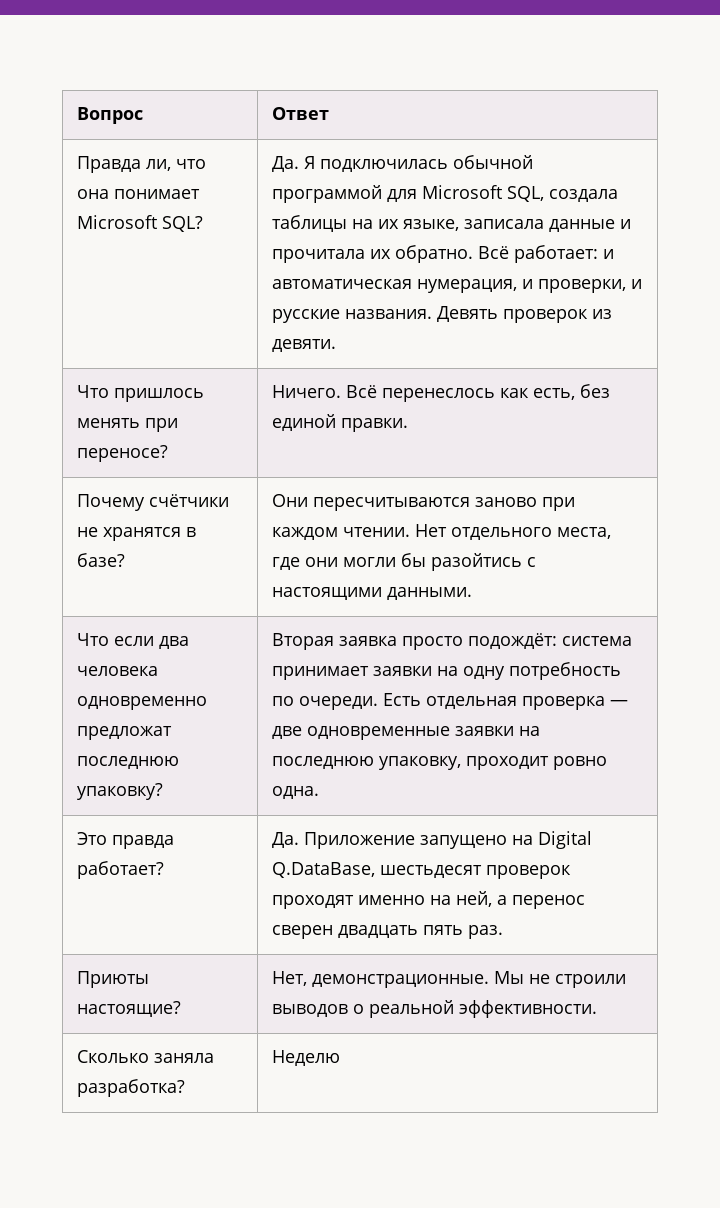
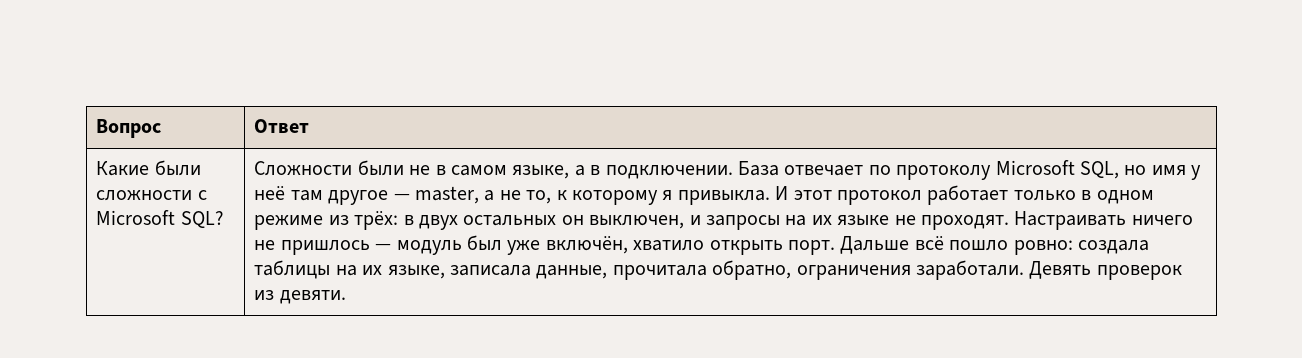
- Правда ли, что она понимает Microsoft SQL? | Да. Я подключилась обычной программой для Microsoft SQL, создала таблицы на их языке, записала данные и прочитала их обратно. Всё работает: и автоматическая нумерация, и проверки, и русские названия. Девять проверок из девяти.
- Что пришлось менять при переносе? | Ничего. Всё перенеслось как есть, без единой правки.
- Почему счётчики не хранятся в базе? | Они пересчитываются заново при каждом чтении. Нет отдельного места, где они могли бы разойтись с настоящими данными.
- Что если два человека одновременно предложат последнюю упаковку? | Вторая заявка просто подождёт: система принимает заявки на одну потребность по очереди. Есть отдельная проверка — две одновременные заявки на последнюю упаковку, проходит ровно одна.
- Это правда работает? | Да. Приложение запущено на Digital Q.DataBase, шестьдесят проверок проходят именно на ней, а перенос сверен двадцать пять раз.
- Приюты настоящие? | Нет, демонстрационные. Мы не строили выводов о реальной эффективности.
- Сколько заняла разработка? | Неделю
+ Какие были сложности с Microsoft SQL? | Сложности были не в самом языке, а в подключении. База отвечает по протоколу Microsoft SQL, но имя у неё там другое — master, а не то, к которому я привыкла. И этот протокол работает только в одном режиме из трёх: в двух остальных он выключен, и запросы на их языке не проходят. Настраивать ничего не пришлось — модуль был уже включён, хватило открыть порт. Дальше всё пошло ровно: создала таблицы на их языке, записала данные, прочитала обратно, ограничения заработали. Девять проверок из девяти.

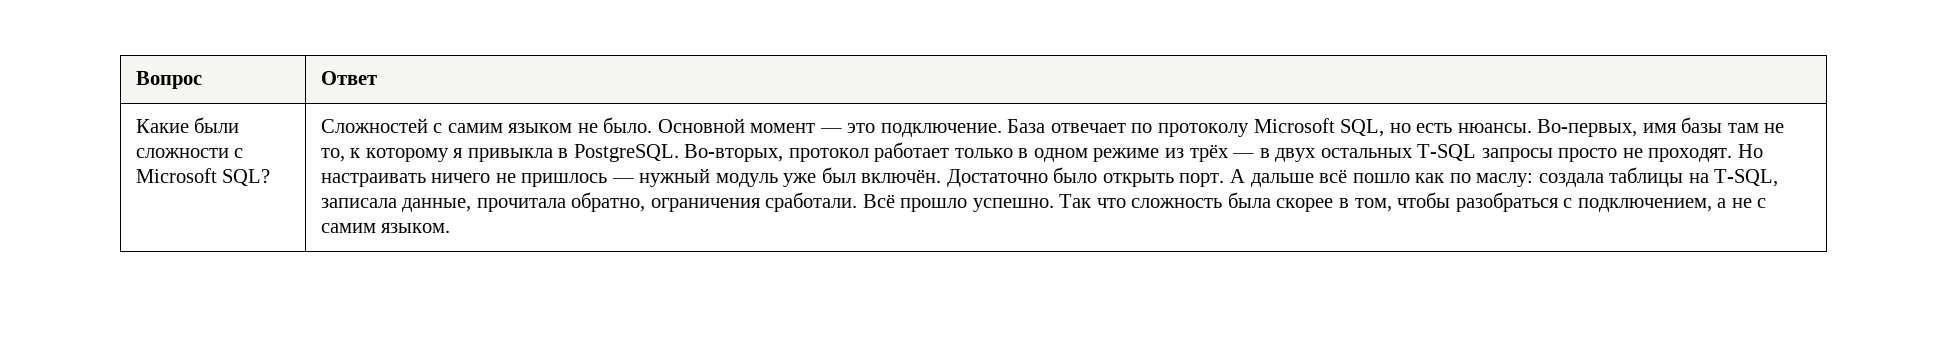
- Сложности были не в самом языке, а в подключении.
+ Сложностей с самим языком не было. Основной момент — это подключение.
- База отвечает по протоколу Microsoft SQL, но имя у неё там другое — master, а не то, к которому я привыкла. И этот протокол работает только в одном режиме из трёх: в двух остальных он выключен, и запросы на их языке не проходят. Настраивать ничего не пришлось — модуль был уже включён, хватило открыть порт. Дальше всё пошло ровно: создала таблицы на их языке, записала данные, прочитала обратно, ограничения заработали. Девять проверок из девяти.
+ База отвечает по протоколу Microsoft SQL, но есть нюансы. Во-первых, имя базы там не то, к которому я привыкла в PostgreSQL. Во-вторых, протокол работает только в одном режиме из трёх — в двух остальных T-SQL запросы просто не проходят. Но настраивать ничего не пришлось — нужный модуль уже был включён. Достаточно было открыть порт. А дальше всё пошло как по маслу: создала таблицы на T-SQL, записала данные, прочитала обратно, ограничения сработали. Всё прошло успешно. Так что сложность была скорее в том, чтобы разобраться с подключением, а не с самим языком.

